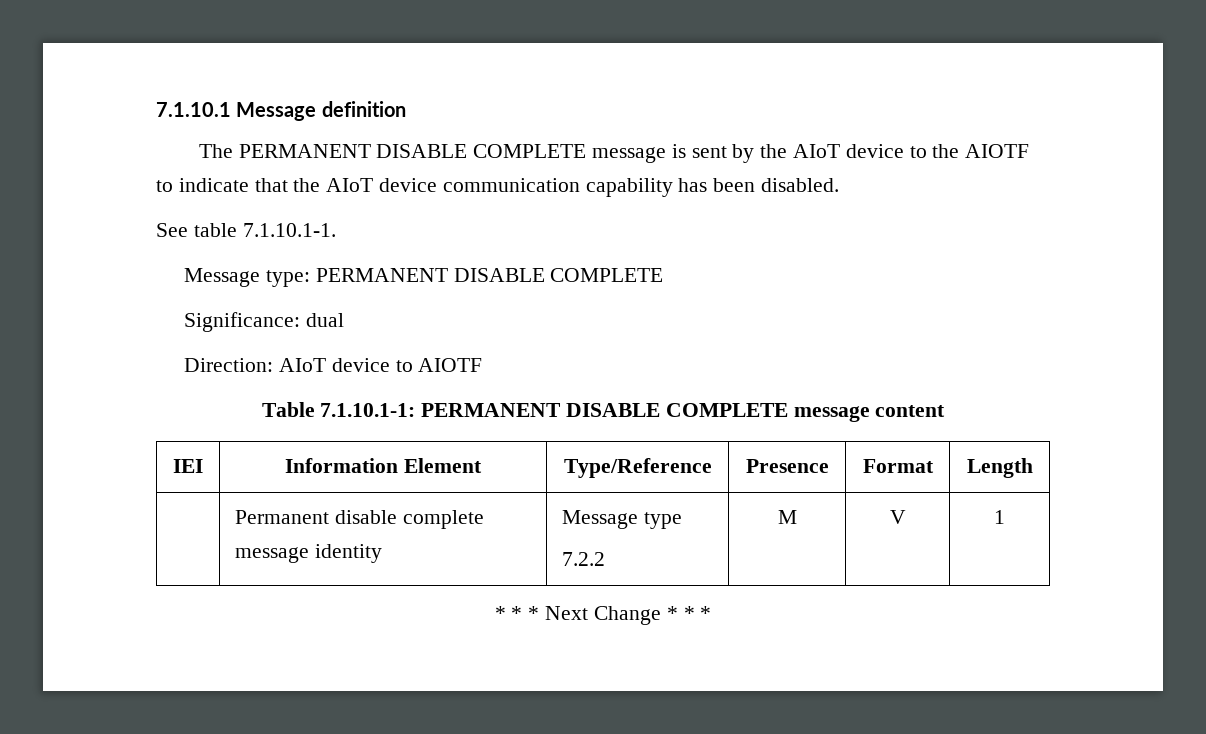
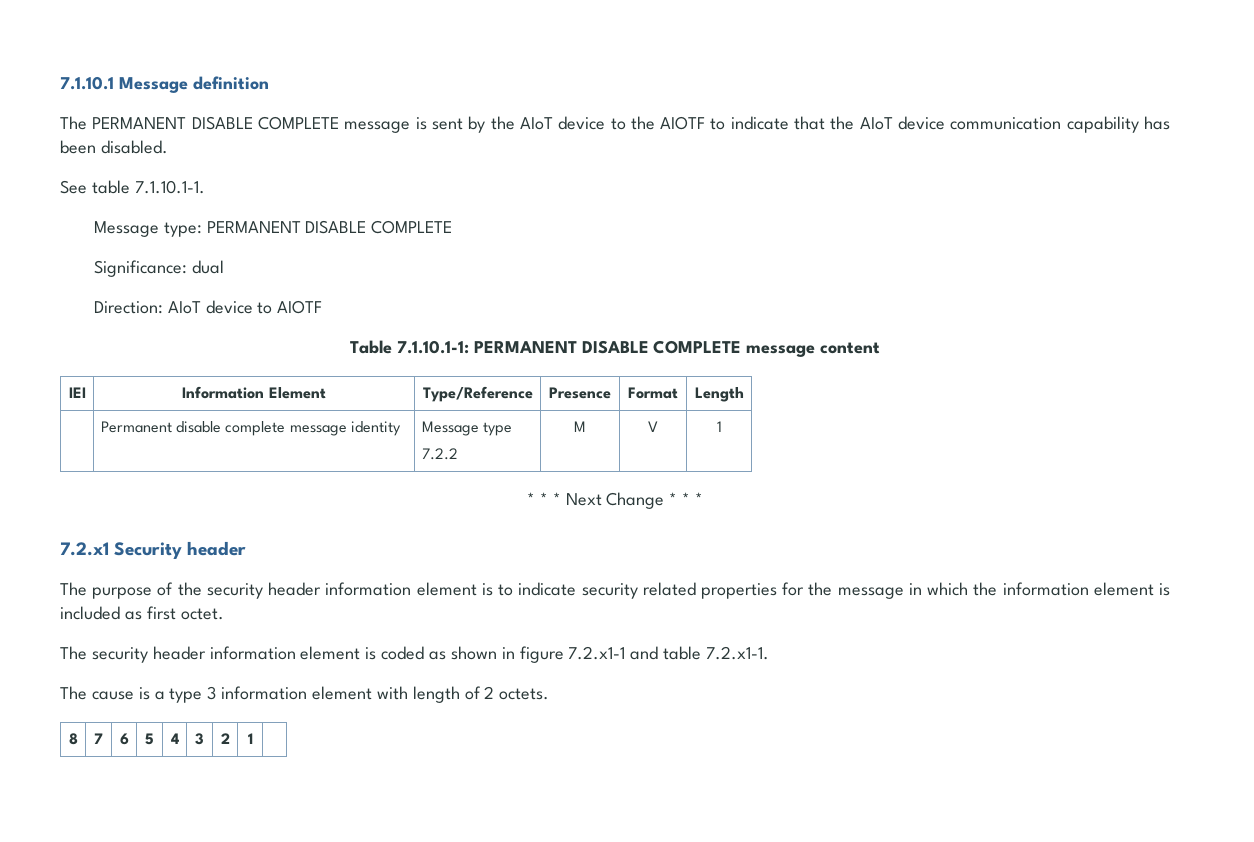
+ 7.2.x1 Security header
+ The purpose of the security header information element is to indicate security related properties for the message in which the information element is included as first octet.
+ The security header information element is coded as shown in figure 7.2.x1-1 and table 7.2.x1-1.
+ The cause is a type 3 information element with length of 2 octets.
+ 8 | 7 | 6 | 5 | 4 | 3 | 2 | 1 |

